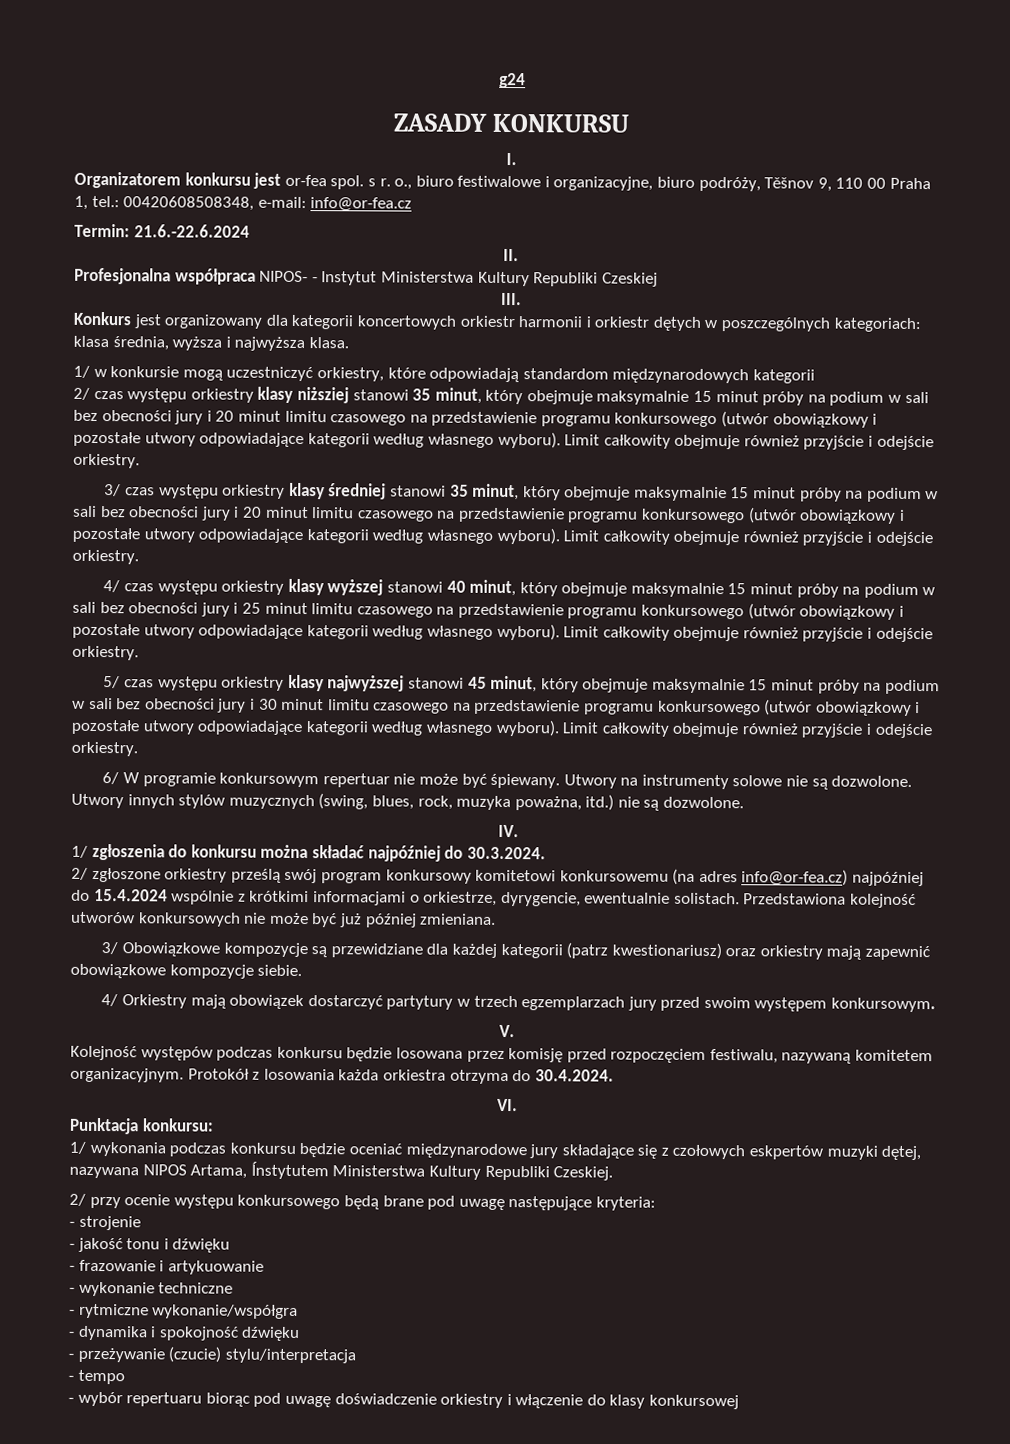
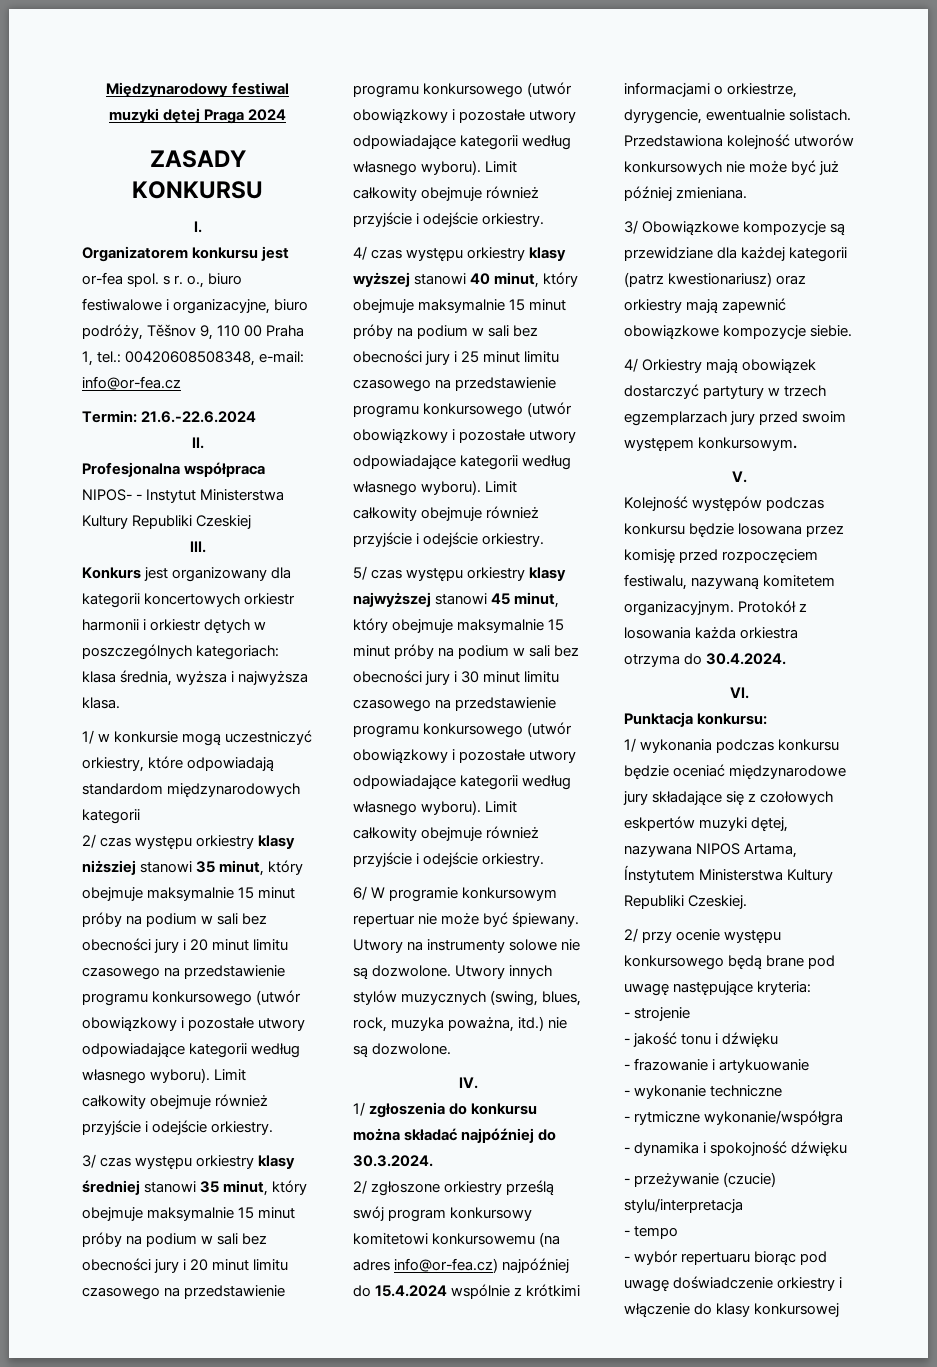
- g24
+ Międzynarodowy festiwal muzyki dętej Praga 2024

